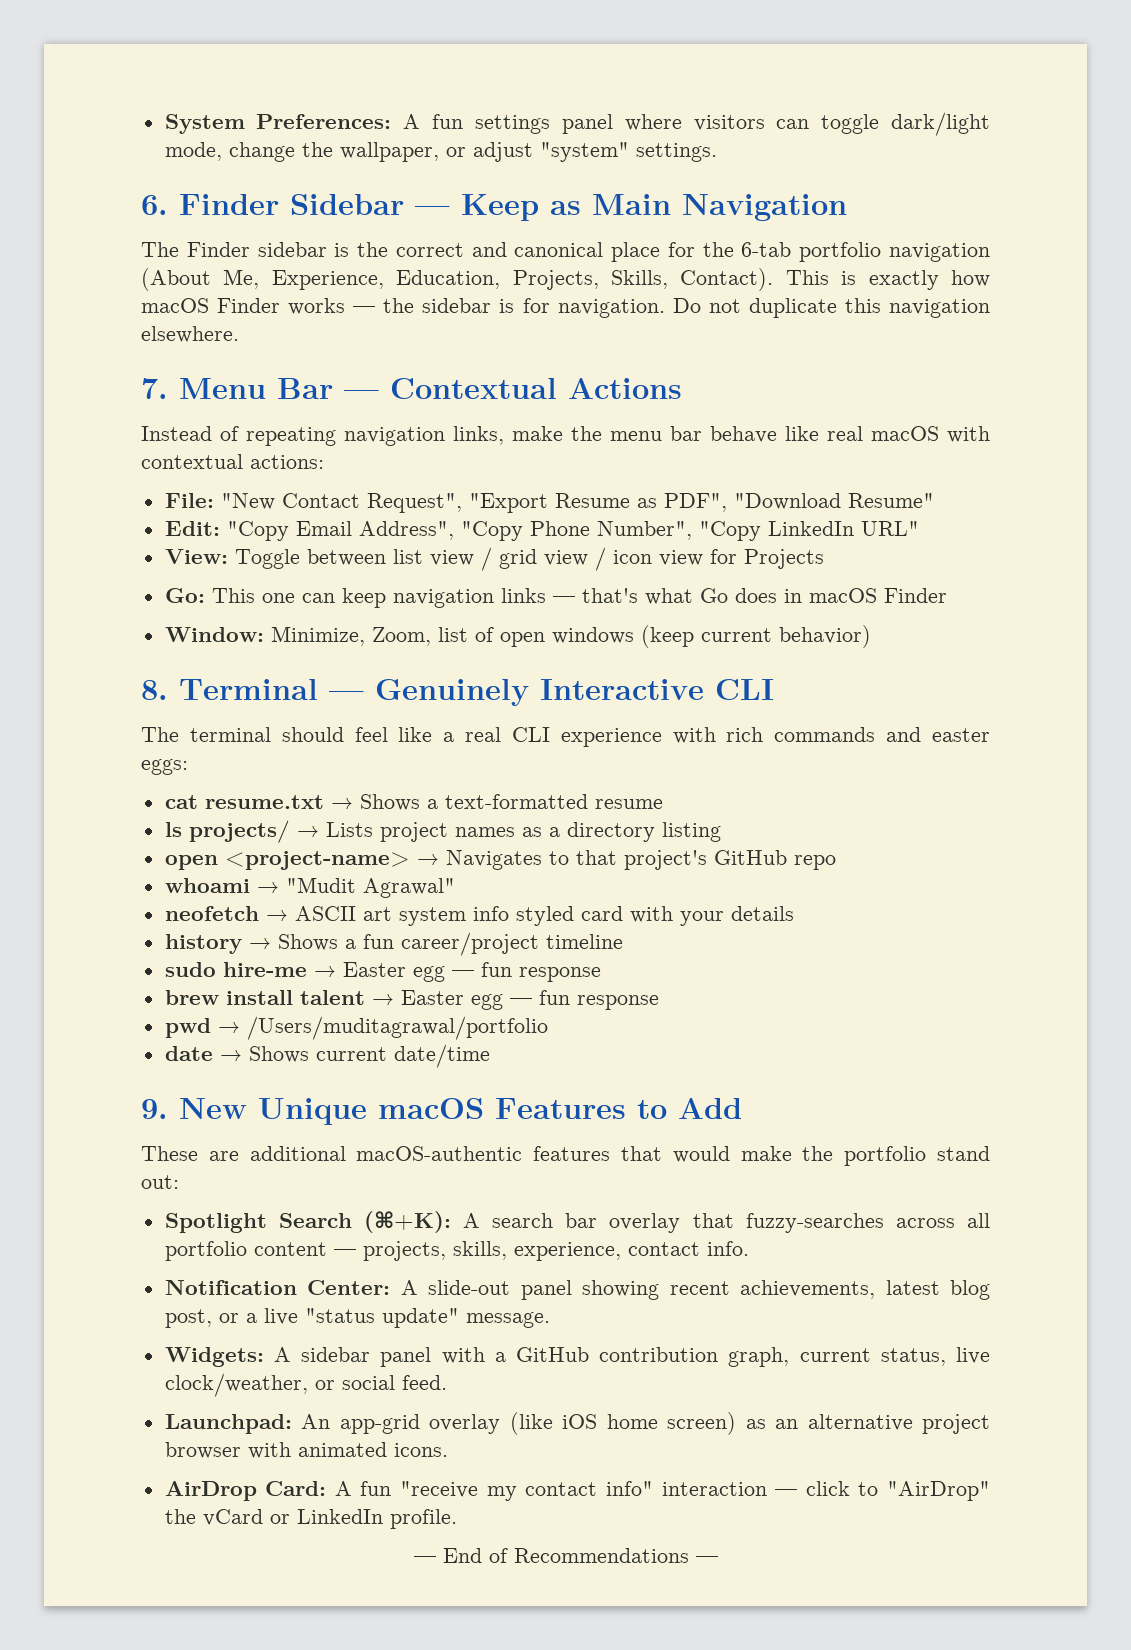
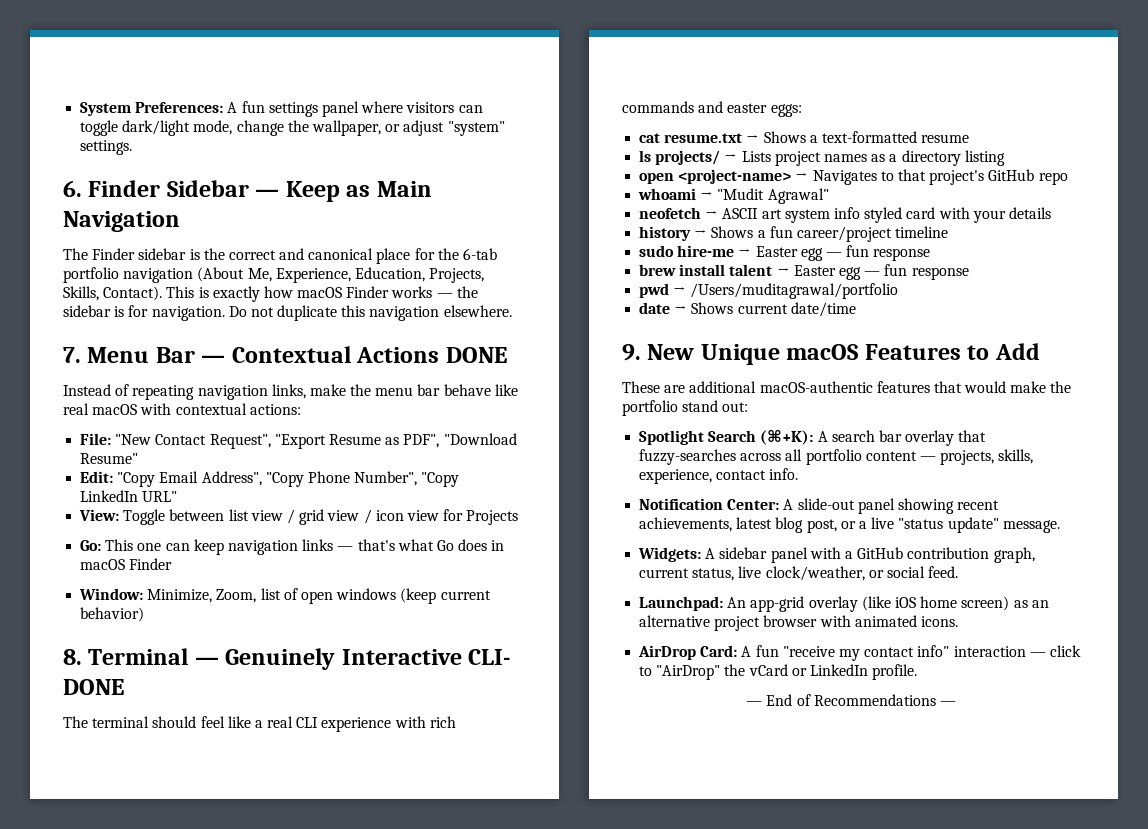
- 7. Menu Bar — Contextual Actions
+ 7. Menu Bar — Contextual Actions DONE
- 8. Terminal — Genuinely Interactive CLI
+ 8. Terminal — Genuinely Interactive CLI- DONE

